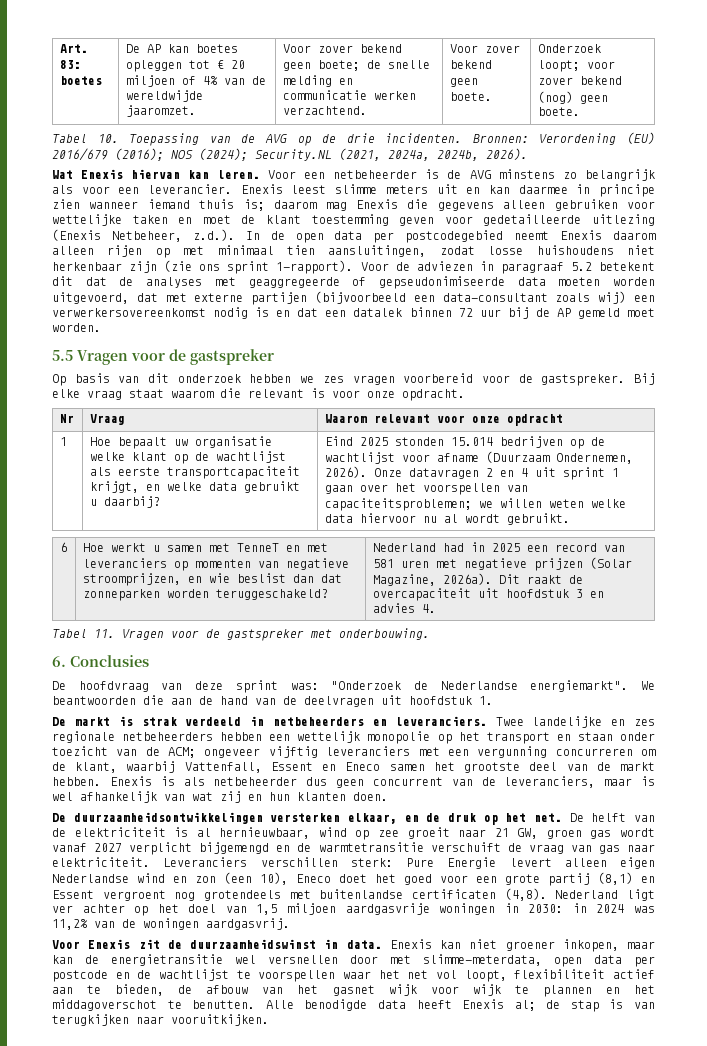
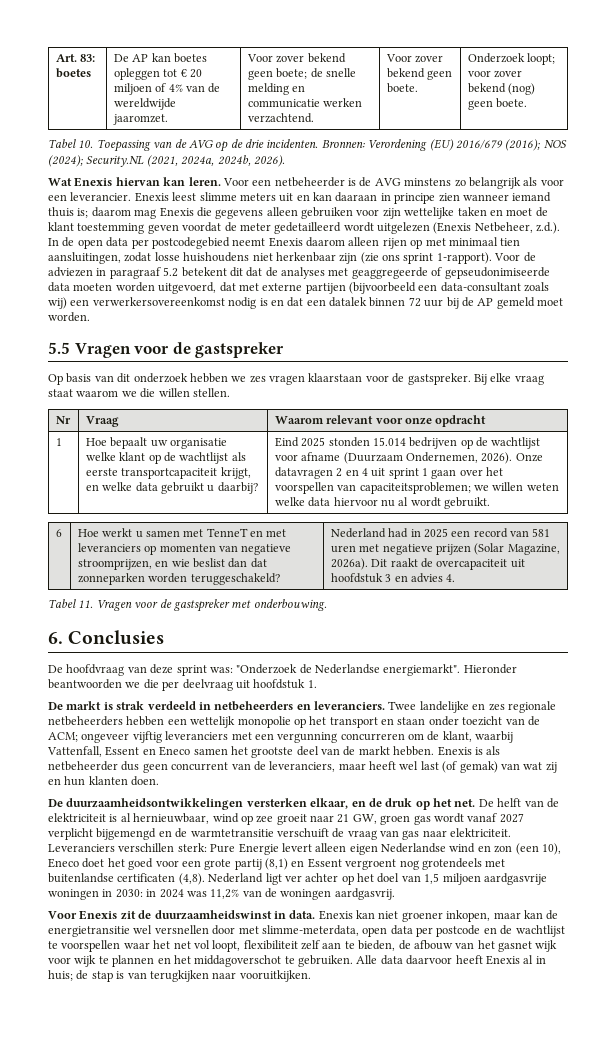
- Enexis leest slimme meters uit en kan daarmee in principe zien wanneer iemand thuis is; daarom mag Enexis die gegevens alleen gebruiken voor wettelijke taken en moet de klant toestemming geven voor gedetailleerde uitlezing (Enexis Netbeheer, z.d.). In de open data per postcodegebied neemt Enexis daarom alleen rijen op met minimaal tien aansluitingen, zodat losse huishoudens niet herkenbaar zijn (zie ons sprint 1-rapport).
+ Enexis leest slimme meters uit en kan daaraan in principe zien wanneer iemand thuis is; daarom mag Enexis die gegevens alleen gebruiken voor zijn wettelijke taken en moet de klant toestemming geven voordat de meter gedetailleerd wordt uitgelezen (Enexis Netbeheer, z.d.). In de open data per postcodegebied neemt Enexis daarom alleen rijen op met minimaal tien aansluitingen, zodat losse huishoudens niet herkenbaar zijn (zie ons sprint 1-rapport).
- Op basis van dit onderzoek hebben we zes vragen voorbereid voor de gastspreker.
+ Op basis van dit onderzoek hebben we zes vragen klaarstaan voor de gastspreker.
- Bij elke vraag staat waarom die relevant is voor onze opdracht.
+ Bij elke vraag staat waarom we die willen stellen.
- We beantwoorden die aan de hand van de deelvragen uit hoofdstuk 1.
+ Hieronder beantwoorden we die per deelvraag uit hoofdstuk 1.
- Enexis is als netbeheerder dus geen concurrent van de leveranciers, maar is wel afhankelijk van wat zij en hun klanten doen.
+ Enexis is als netbeheerder dus geen concurrent van de leveranciers, maar heeft wel last (of gemak) van wat zij en hun klanten doen.
- Enexis kan niet groener inkopen, maar kan de energietransitie wel versnellen door met slimme-meterdata, open data per postcode en de wachtlijst te voorspellen waar het net vol loopt, flexibiliteit actief aan te bieden, de afbouw van het gasnet wijk voor wijk te plannen en het middagoverschot te benutten. Alle benodigde data heeft Enexis al; de stap is van terugkijken naar vooruitkijken.
+ Enexis kan niet groener inkopen, maar kan de energietransitie wel versnellen door met slimme-meterdata, open data per postcode en de wachtlijst te voorspellen waar het net vol loopt, flexibiliteit zelf aan te bieden, de afbouw van het gasnet wijk voor wijk te plannen en het middagoverschot te gebruiken. Alle data daarvoor heeft Enexis al in huis; de stap is van terugkijken naar vooruitkijken.

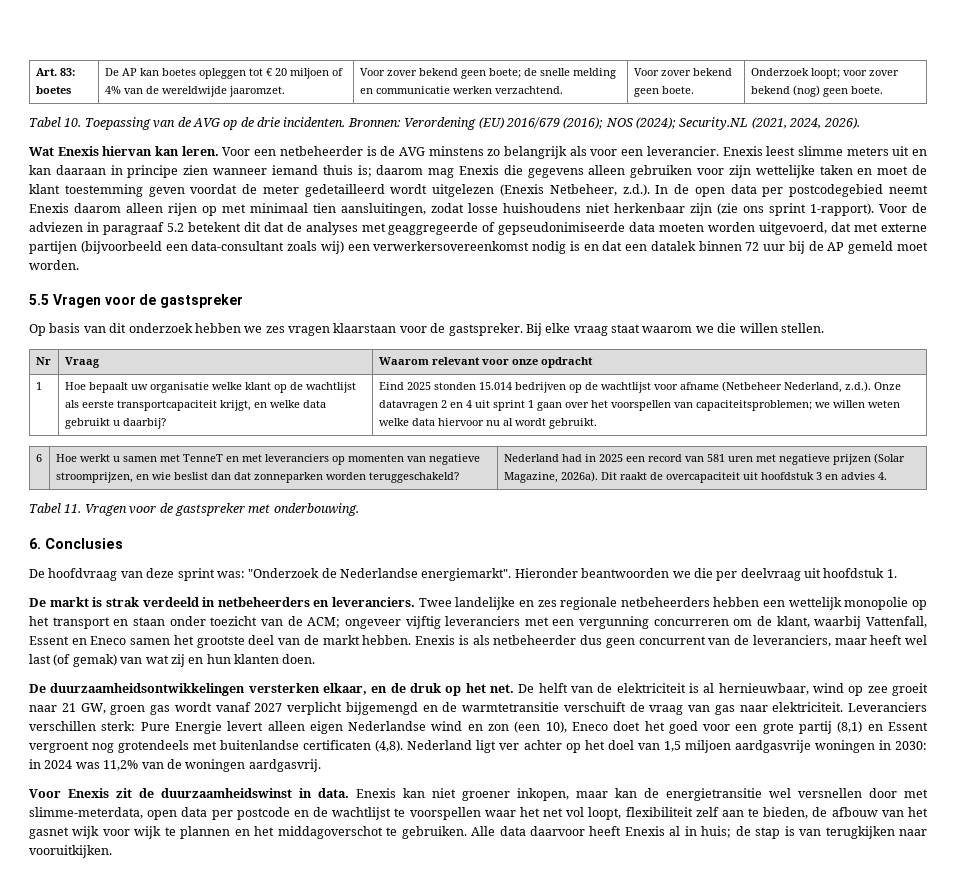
- Bronnen: Verordening (EU) 2016/679 (2016); NOS (2024); Security.NL (2021, 2024a, 2024b, 2026).
+ Bronnen: Verordening (EU) 2016/679 (2016); NOS (2024); Security.NL (2021, 2024, 2026).
- Eind 2025 stonden 15.014 bedrijven op de wachtlijst voor afname (Duurzaam Ondernemen, 2026). Onze datavragen 2 en 4 uit sprint 1 gaan over het voorspellen van capaciteitsproblemen; we willen weten welke data hiervoor nu al wordt gebruikt.
+ Eind 2025 stonden 15.014 bedrijven op de wachtlijst voor afname (Netbeheer Nederland, z.d.). Onze datavragen 2 en 4 uit sprint 1 gaan over het voorspellen van capaciteitsproblemen; we willen weten welke data hiervoor nu al wordt gebruikt.

